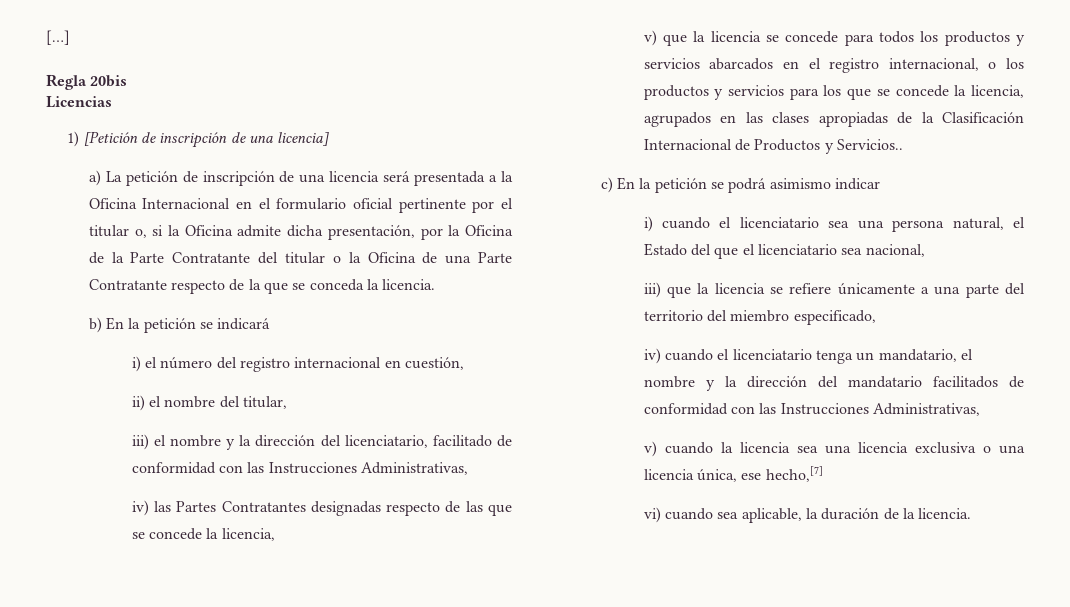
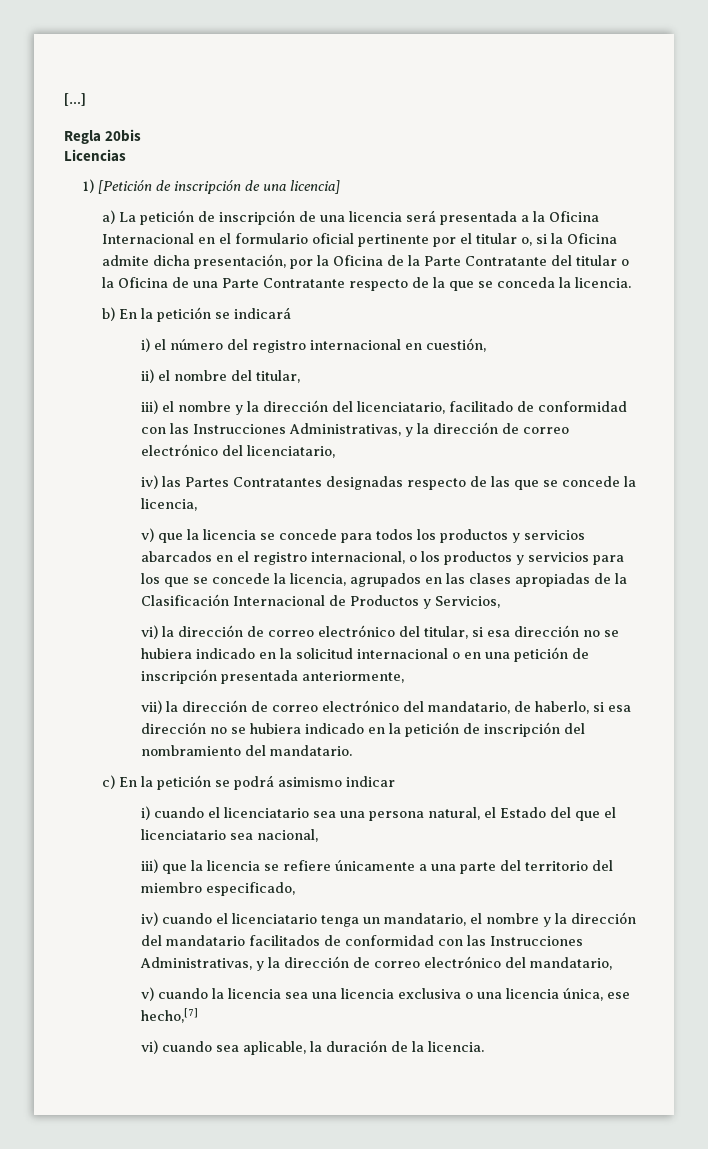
- iii) el nombre y la dirección del licenciatario, facilitado de conformidad con las Instrucciones Administrativas,
+ iii) el nombre y la dirección del licenciatario, facilitado de conformidad con las Instrucciones Administrativas, y la dirección de correo electrónico del licenciatario,
- v) que la licencia se concede para todos los productos y servicios abarcados en el registro internacional, o los productos y servicios para los que se concede la licencia, agrupados en las clases apropiadas de la Clasificación Internacional de Productos y Servicios..
+ v) que la licencia se concede para todos los productos y servicios abarcados en el registro internacional, o los productos y servicios para los que se concede la licencia, agrupados en las clases apropiadas de la Clasificación Internacional de Productos y Servicios,
+ vi) la dirección de correo electrónico del titular, si esa dirección no se hubiera indicado en la solicitud internacional o en una petición de inscripción presentada anteriormente,
+ vii) la dirección de correo electrónico del mandatario, de haberlo, si esa dirección no se hubiera indicado en la petición de inscripción del nombramiento del mandatario.
- iv) cuando el licenciatario tenga un mandatario, el nombre y la dirección del mandatario facilitados de conformidad con las Instrucciones Administrativas,
+ iv) cuando el licenciatario tenga un mandatario, el nombre y la dirección del mandatario facilitados de conformidad con las Instrucciones Administrativas, y la dirección de correo electrónico del mandatario,

